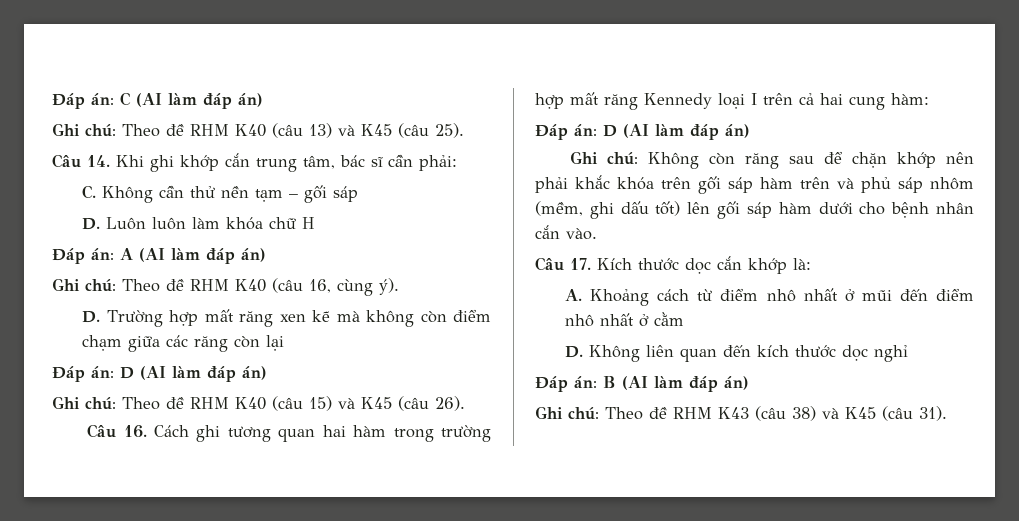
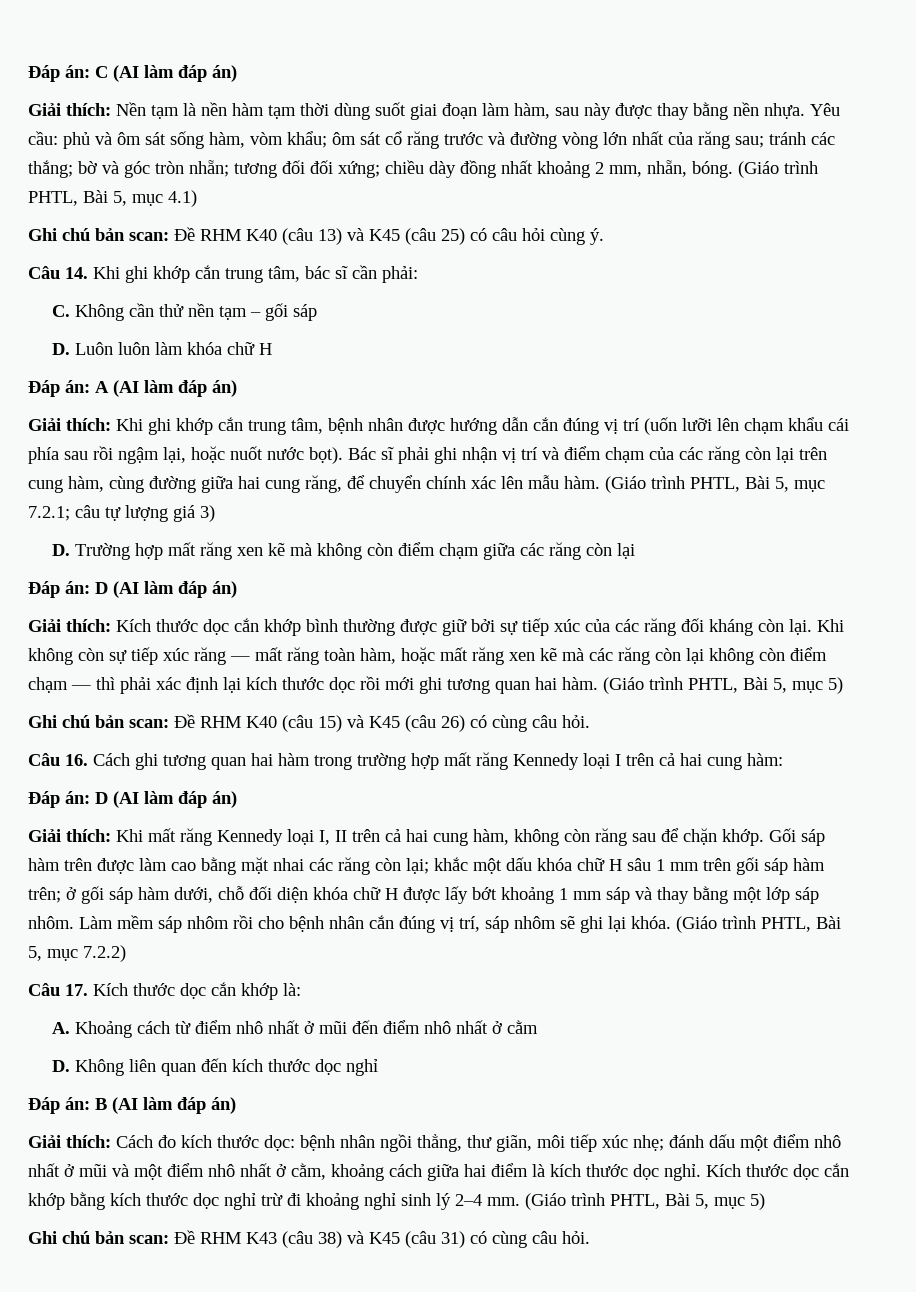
- Ghi chú: Theo đề RHM K40 (câu 13) và K45 (câu 25).
+ Giải thích: Nền tạm là nền hàm tạm thời dùng suốt giai đoạn làm hàm, sau này được thay bằng nền nhựa. Yêu cầu: phủ và ôm sát sống hàm, vòm khẩu; ôm sát cổ răng trước và đường vòng lớn nhất của răng sau; tránh các thắng; bờ và góc tròn nhẵn; tương đối đối xứng; chiều dày đồng nhất khoảng 2 mm, nhẵn, bóng. (Giáo trình PHTL, Bài 5, mục 4.1)
+ Ghi chú bản scan: Đề RHM K40 (câu 13) và K45 (câu 25) có câu hỏi cùng ý.
- Ghi chú: Theo đề RHM K40 (câu 16, cùng ý).
+ Giải thích: Khi ghi khớp cắn trung tâm, bệnh nhân được hướng dẫn cắn đúng vị trí (uốn lưỡi lên chạm khẩu cái phía sau rồi ngậm lại, hoặc nuốt nước bọt). Bác sĩ phải ghi nhận vị trí và điểm chạm của các răng còn lại trên cung hàm, cùng đường giữa hai cung răng, để chuyển chính xác lên mẫu hàm. (Giáo trình PHTL, Bài 5, mục 7.2.1; câu tự lượng giá 3)
- Ghi chú: Theo đề RHM K40 (câu 15) và K45 (câu 26).
+ Giải thích: Kích thước dọc cắn khớp bình thường được giữ bởi sự tiếp xúc của các răng đối kháng còn lại. Khi không còn sự tiếp xúc răng — mất răng toàn hàm, hoặc mất răng xen kẽ mà các răng còn lại không còn điểm chạm — thì phải xác định lại kích thước dọc rồi mới ghi tương quan hai hàm. (Giáo trình PHTL, Bài 5, mục 5)
+ Ghi chú bản scan: Đề RHM K40 (câu 15) và K45 (câu 26) có cùng câu hỏi.
- Ghi chú: Không còn răng sau để chặn khớp nên phải khắc khóa trên gối sáp hàm trên và phủ sáp nhôm (mềm, ghi dấu tốt) lên gối sáp hàm dưới cho bệnh nhân cắn vào.
+ Giải thích: Khi mất răng Kennedy loại I, II trên cả hai cung hàm, không còn răng sau để chặn khớp. Gối sáp hàm trên được làm cao bằng mặt nhai các răng còn lại; khắc một dấu khóa chữ H sâu 1 mm trên gối sáp hàm trên; ở gối sáp hàm dưới, chỗ đối diện khóa chữ H được lấy bớt khoảng 1 mm sáp và thay bằng một lớp sáp nhôm. Làm mềm sáp nhôm rồi cho bệnh nhân cắn đúng vị trí, sáp nhôm sẽ ghi lại khóa. (Giáo trình PHTL, Bài 5, mục 7.2.2)
- Ghi chú: Theo đề RHM K43 (câu 38) và K45 (câu 31).
+ Giải thích: Cách đo kích thước dọc: bệnh nhân ngồi thẳng, thư giãn, môi tiếp xúc nhẹ; đánh dấu một điểm nhô nhất ở mũi và một điểm nhô nhất ở cằm, khoảng cách giữa hai điểm là kích thước dọc nghỉ. Kích thước dọc cắn khớp bằng kích thước dọc nghỉ trừ đi khoảng nghỉ sinh lý 2–4 mm. (Giáo trình PHTL, Bài 5, mục 5)
+ Ghi chú bản scan: Đề RHM K43 (câu 38) và K45 (câu 31) có cùng câu hỏi.

